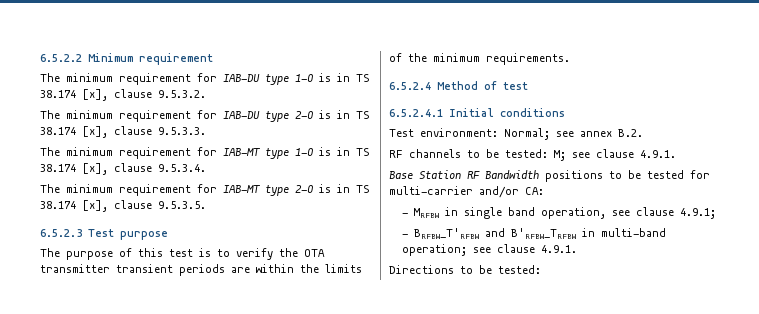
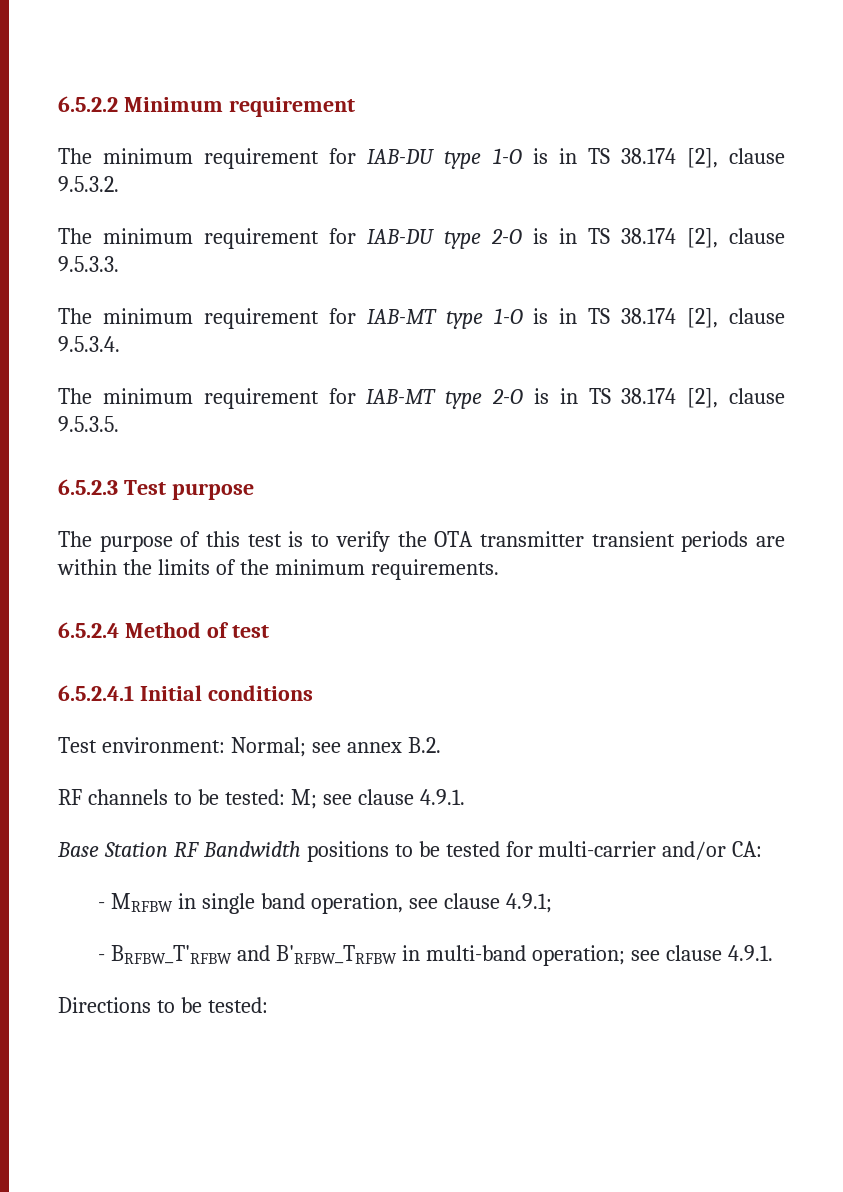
- The minimum requirement for IAB-DU type 1-O is in TS 38.174 [x], clause 9.5.3.2.
+ The minimum requirement for IAB-DU type 1-O is in TS 38.174 [2], clause 9.5.3.2.
- The minimum requirement for IAB-DU type 2-O is in TS 38.174 [x], clause 9.5.3.3.
+ The minimum requirement for IAB-DU type 2-O is in TS 38.174 [2], clause 9.5.3.3.
- The minimum requirement for IAB-MT type 1-O is in TS 38.174 [x], clause 9.5.3.4.
+ The minimum requirement for IAB-MT type 1-O is in TS 38.174 [2], clause 9.5.3.4.
- The minimum requirement for IAB-MT type 2-O is in TS 38.174 [x], clause 9.5.3.5.
+ The minimum requirement for IAB-MT type 2-O is in TS 38.174 [2], clause 9.5.3.5.

